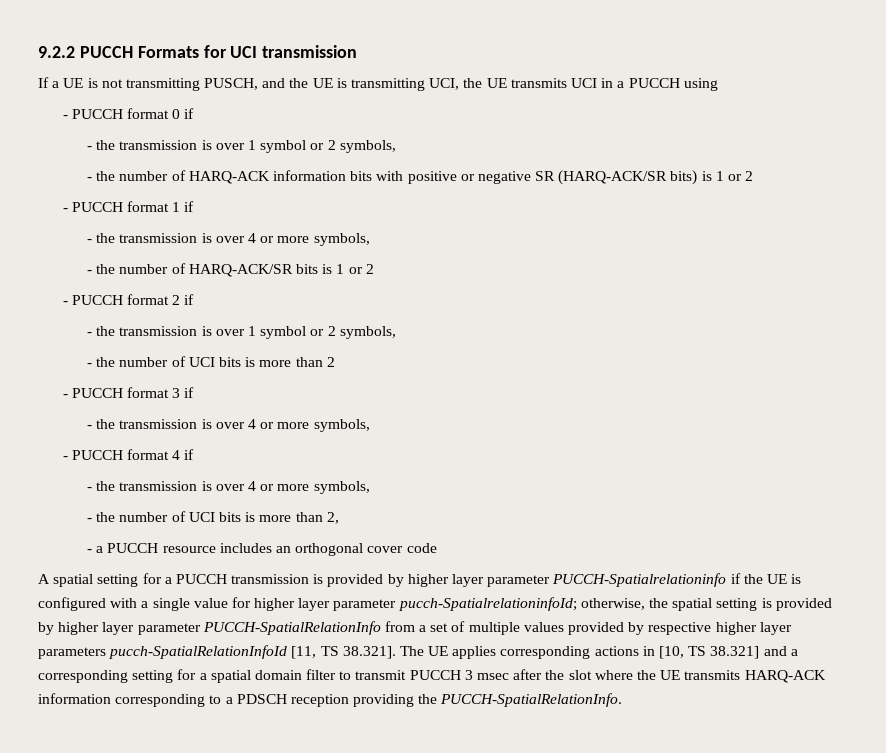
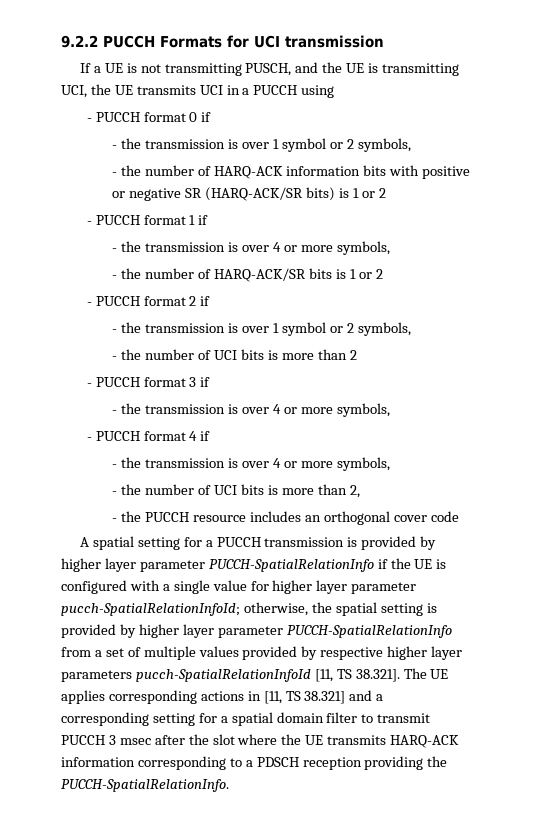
- - a PUCCH resource includes an orthogonal cover code
+ - the PUCCH resource includes an orthogonal cover code
- A spatial setting for a PUCCH transmission is provided by higher layer parameter PUCCH-Spatialrelationinfo if the UE is configured with a single value for higher layer parameter pucch-SpatialrelationinfoId;
+ A spatial setting for a PUCCH transmission is provided by higher layer parameter PUCCH-SpatialRelationInfo if the UE is configured with a single value for higher layer parameter pucch-SpatialRelationInfoId;
- otherwise, the spatial setting is provided by higher layer parameter PUCCH-SpatialRelationInfo from a set of multiple values provided by respective higher layer parameters pucch-SpatialRelationInfoId [11, TS 38.321]. The UE applies corresponding actions in [10, TS 38.321] and a corresponding setting for a spatial domain filter to transmit PUCCH 3 msec after the slot where the UE transmits HARQ-ACK information corresponding to a PDSCH reception providing the PUCCH-SpatialRelationInfo.
+ otherwise, the spatial setting is provided by higher layer parameter PUCCH-SpatialRelationInfo from a set of multiple values provided by respective higher layer parameters pucch-SpatialRelationInfoId [11, TS 38.321]. The UE applies corresponding actions in [11, TS 38.321] and a corresponding setting for a spatial domain filter to transmit PUCCH 3 msec after the slot where the UE transmits HARQ-ACK information corresponding to a PDSCH reception providing the PUCCH-SpatialRelationInfo.

